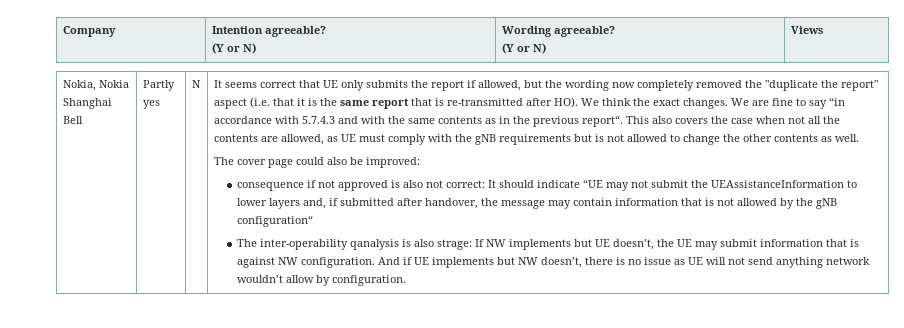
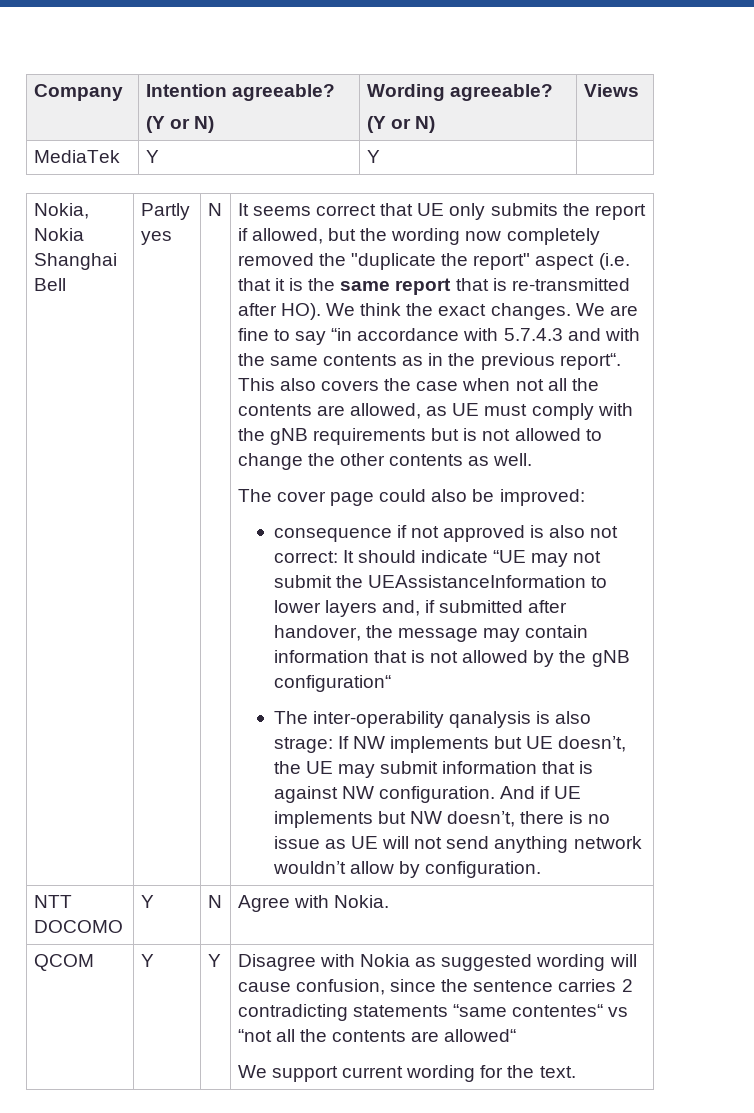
+ MediaTek | Y | Y |
+ NTT DOCOMO | Y | N | Agree with Nokia.
+ QCOM | Y | Y | Disagree with Nokia as suggested wording will cause confusion, since the sentence carries 2 contradicting statements “same contentes“ vs “not all the contents are allowed“
+ We support current wording for the text.

